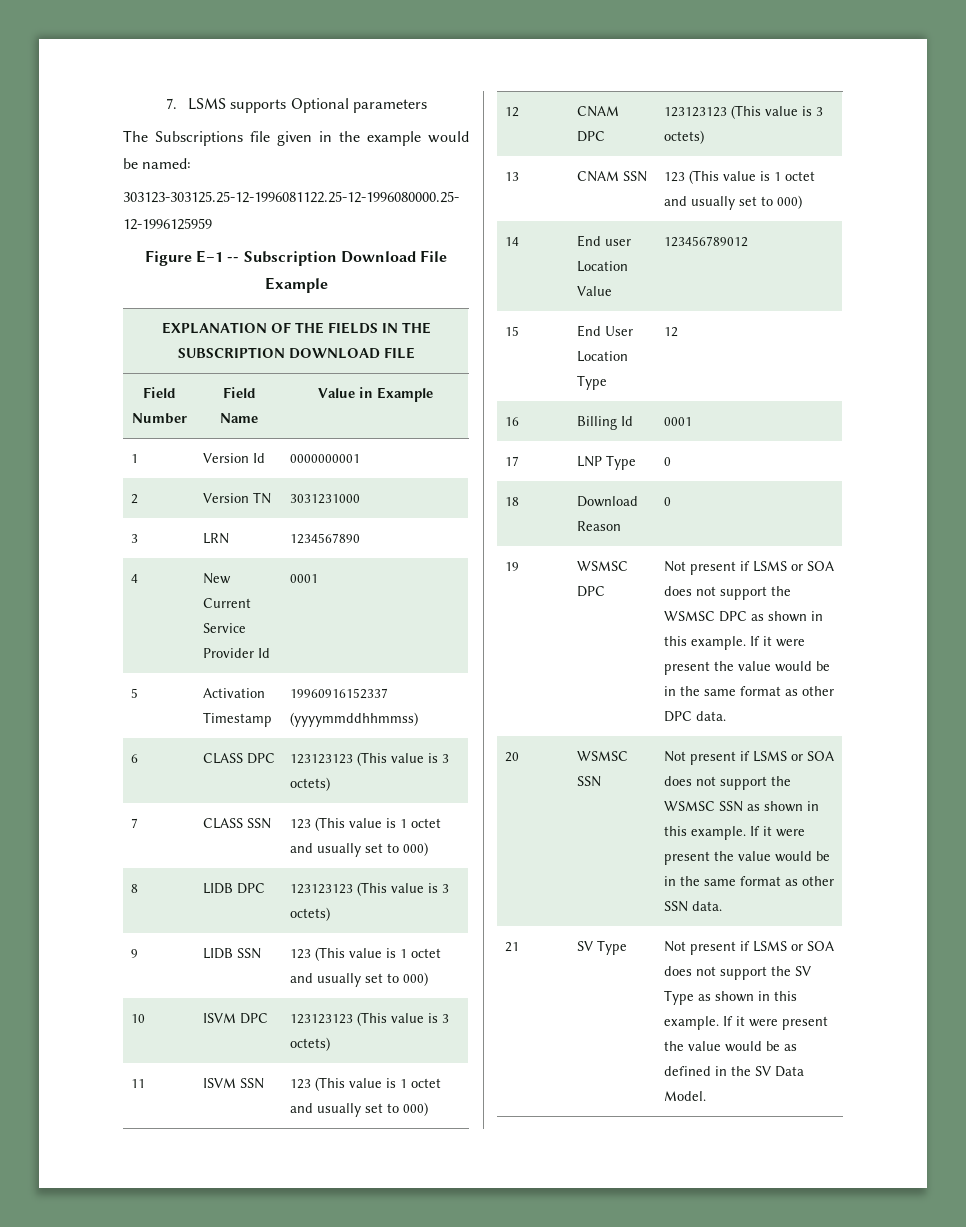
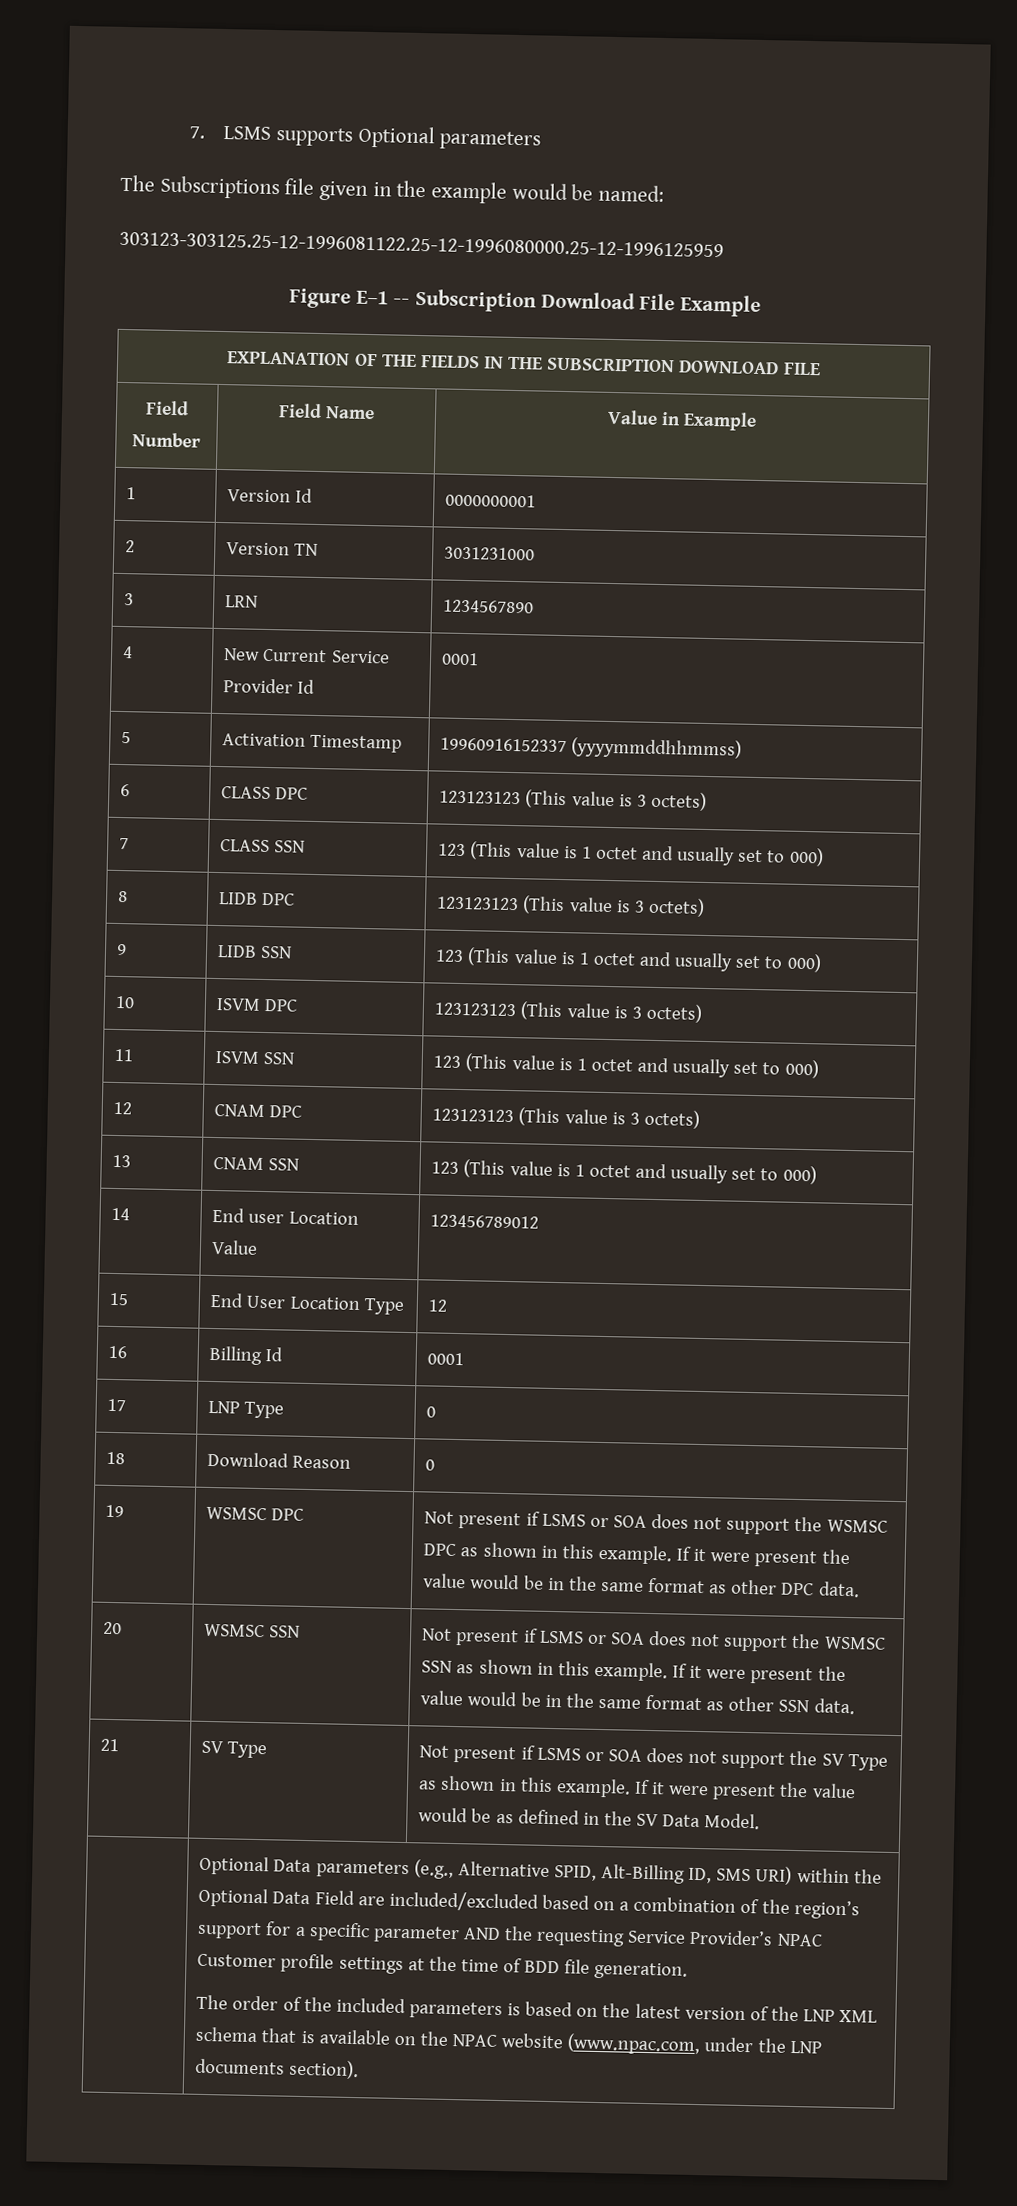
+ Optional Data parameters (e.g., Alternative SPID, Alt-Billing ID, SMS URI) within the Optional Data Field are included/excluded based on a combination of the region’s support for a specific parameter AND the requesting Service Provider’s NPAC Customer profile settings at the time of BDD file generation.
+ The order of the included parameters is based on the latest version of the LNP XML schema that is available on the NPAC website (www.npac.com, under the LNP documents section).

